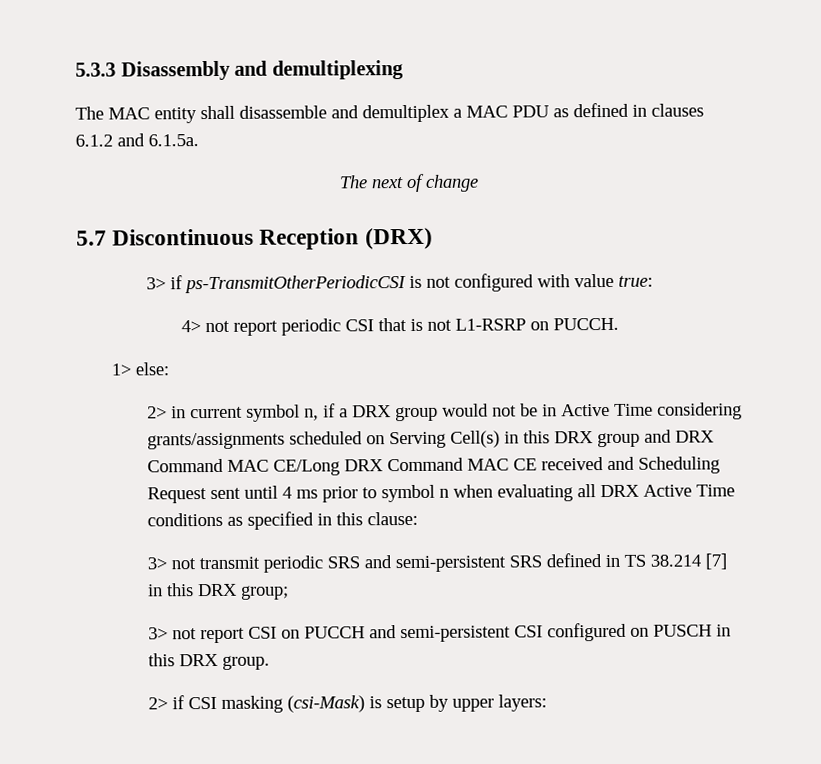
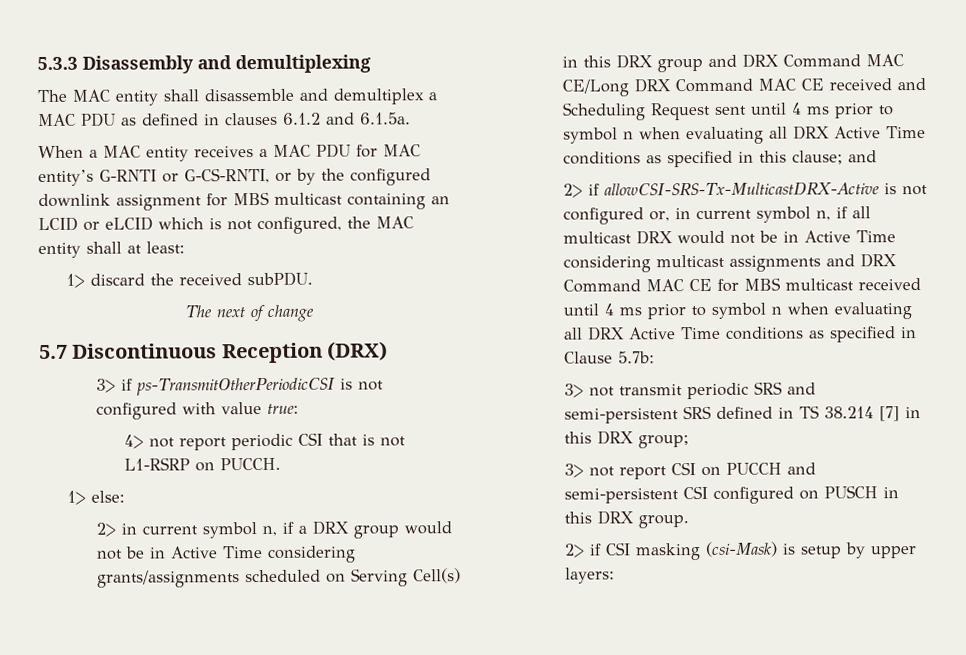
+ When a MAC entity receives a MAC PDU for MAC entity’s G-RNTI or G-CS-RNTI, or by the configured downlink assignment for MBS multicast containing an LCID or eLCID which is not configured, the MAC entity shall at least:
+ 1> discard the received subPDU.
- 2> in current symbol n, if a DRX group would not be in Active Time considering grants/assignments scheduled on Serving Cell(s) in this DRX group and DRX Command MAC CE/Long DRX Command MAC CE received and Scheduling Request sent until 4 ms prior to symbol n when evaluating all DRX Active Time conditions as specified in this clause:
+ 2> in current symbol n, if a DRX group would not be in Active Time considering grants/assignments scheduled on Serving Cell(s) in this DRX group and DRX Command MAC CE/Long DRX Command MAC CE received and Scheduling Request sent until 4 ms prior to symbol n when evaluating all DRX Active Time conditions as specified in this clause; and
+ 2> if allowCSI-SRS-Tx-MulticastDRX-Active is not configured or, in current symbol n, if all multicast DRX would not be in Active Time considering multicast assignments and DRX Command MAC CE for MBS multicast received until 4 ms prior to symbol n when evaluating all DRX Active Time conditions as specified in Clause 5.7b:

